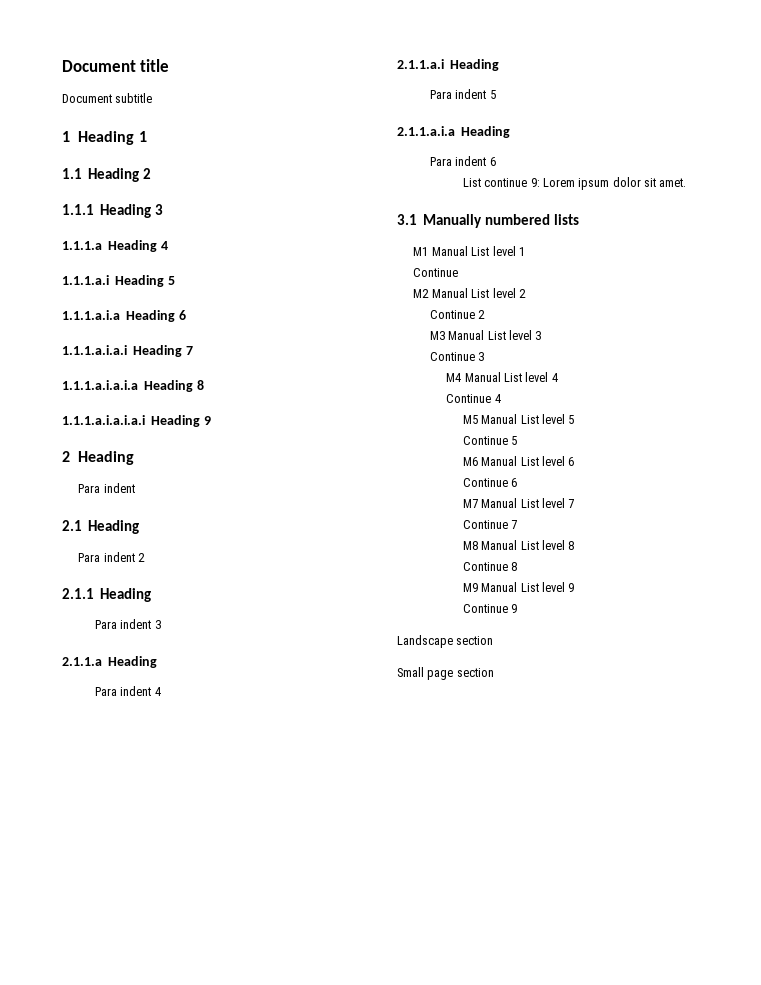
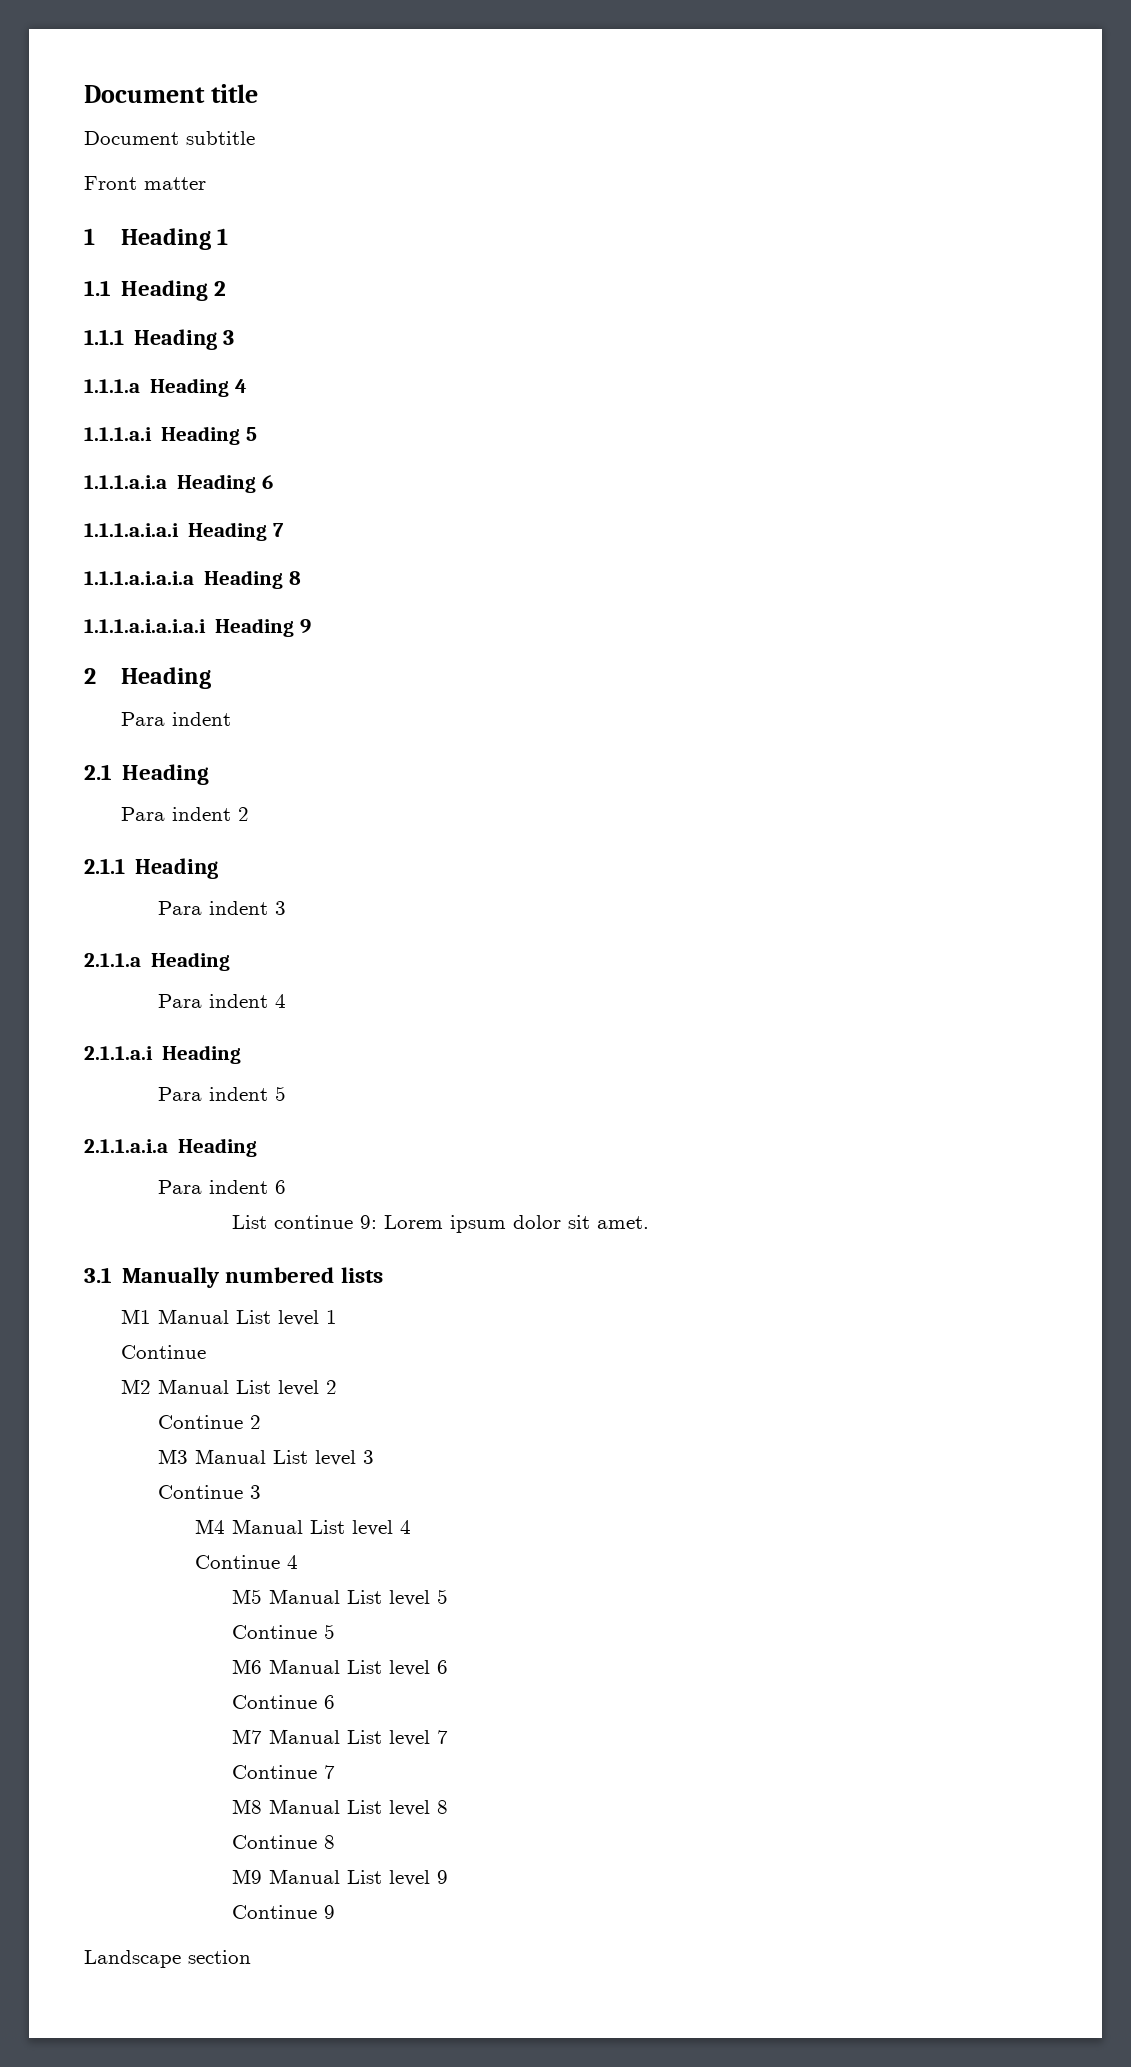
+ Front matter
- Small page section

